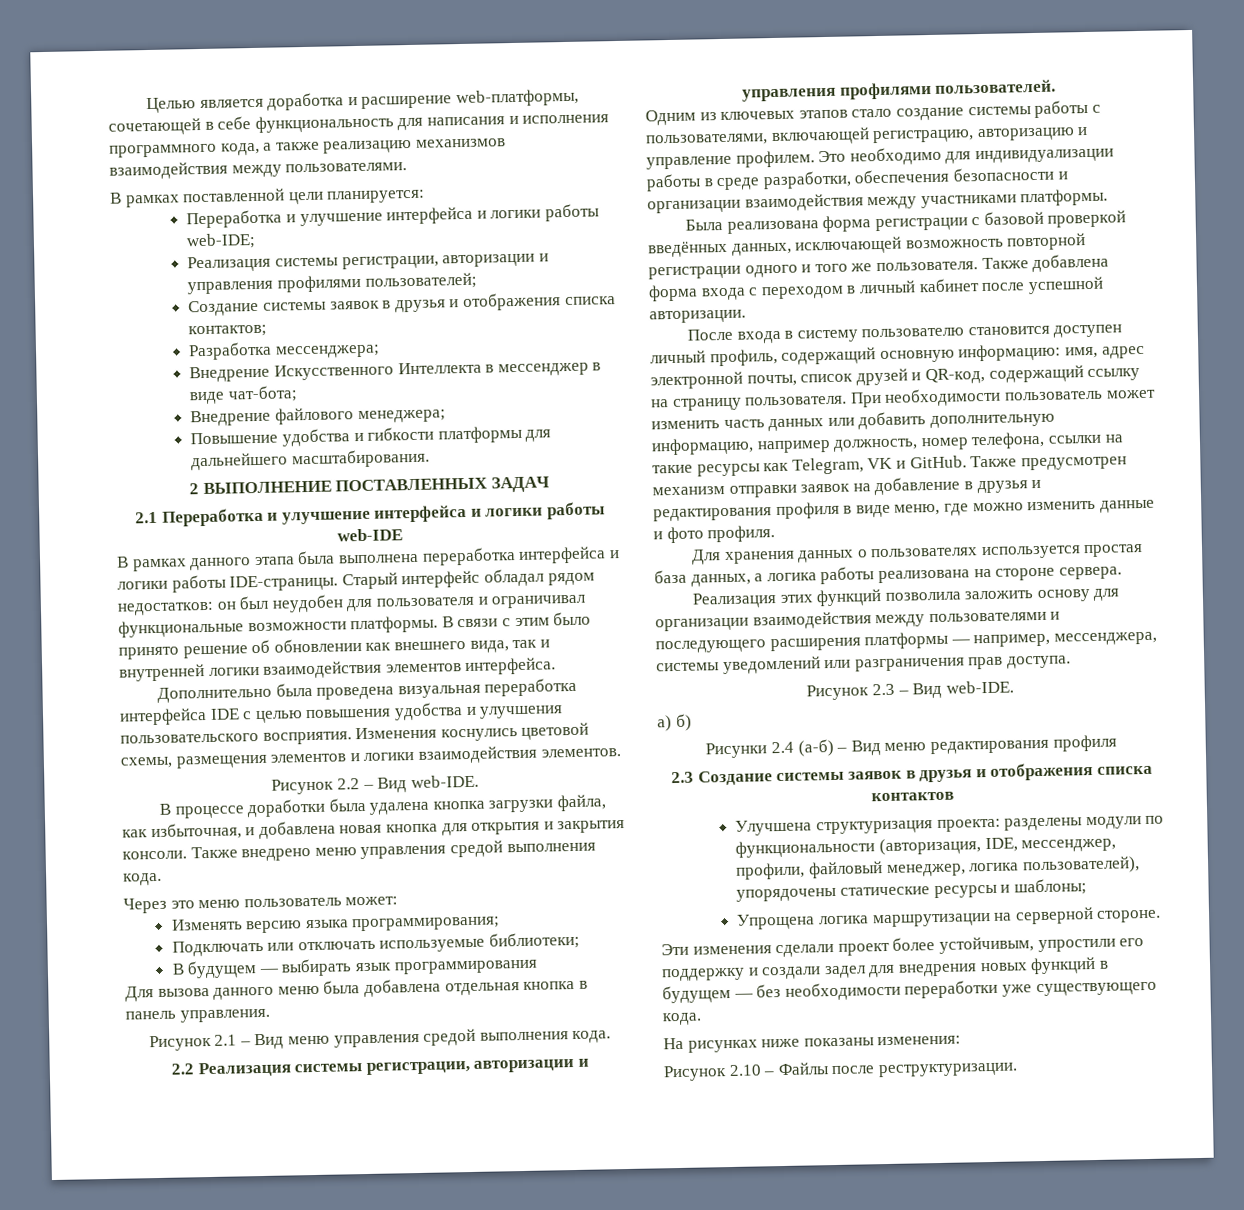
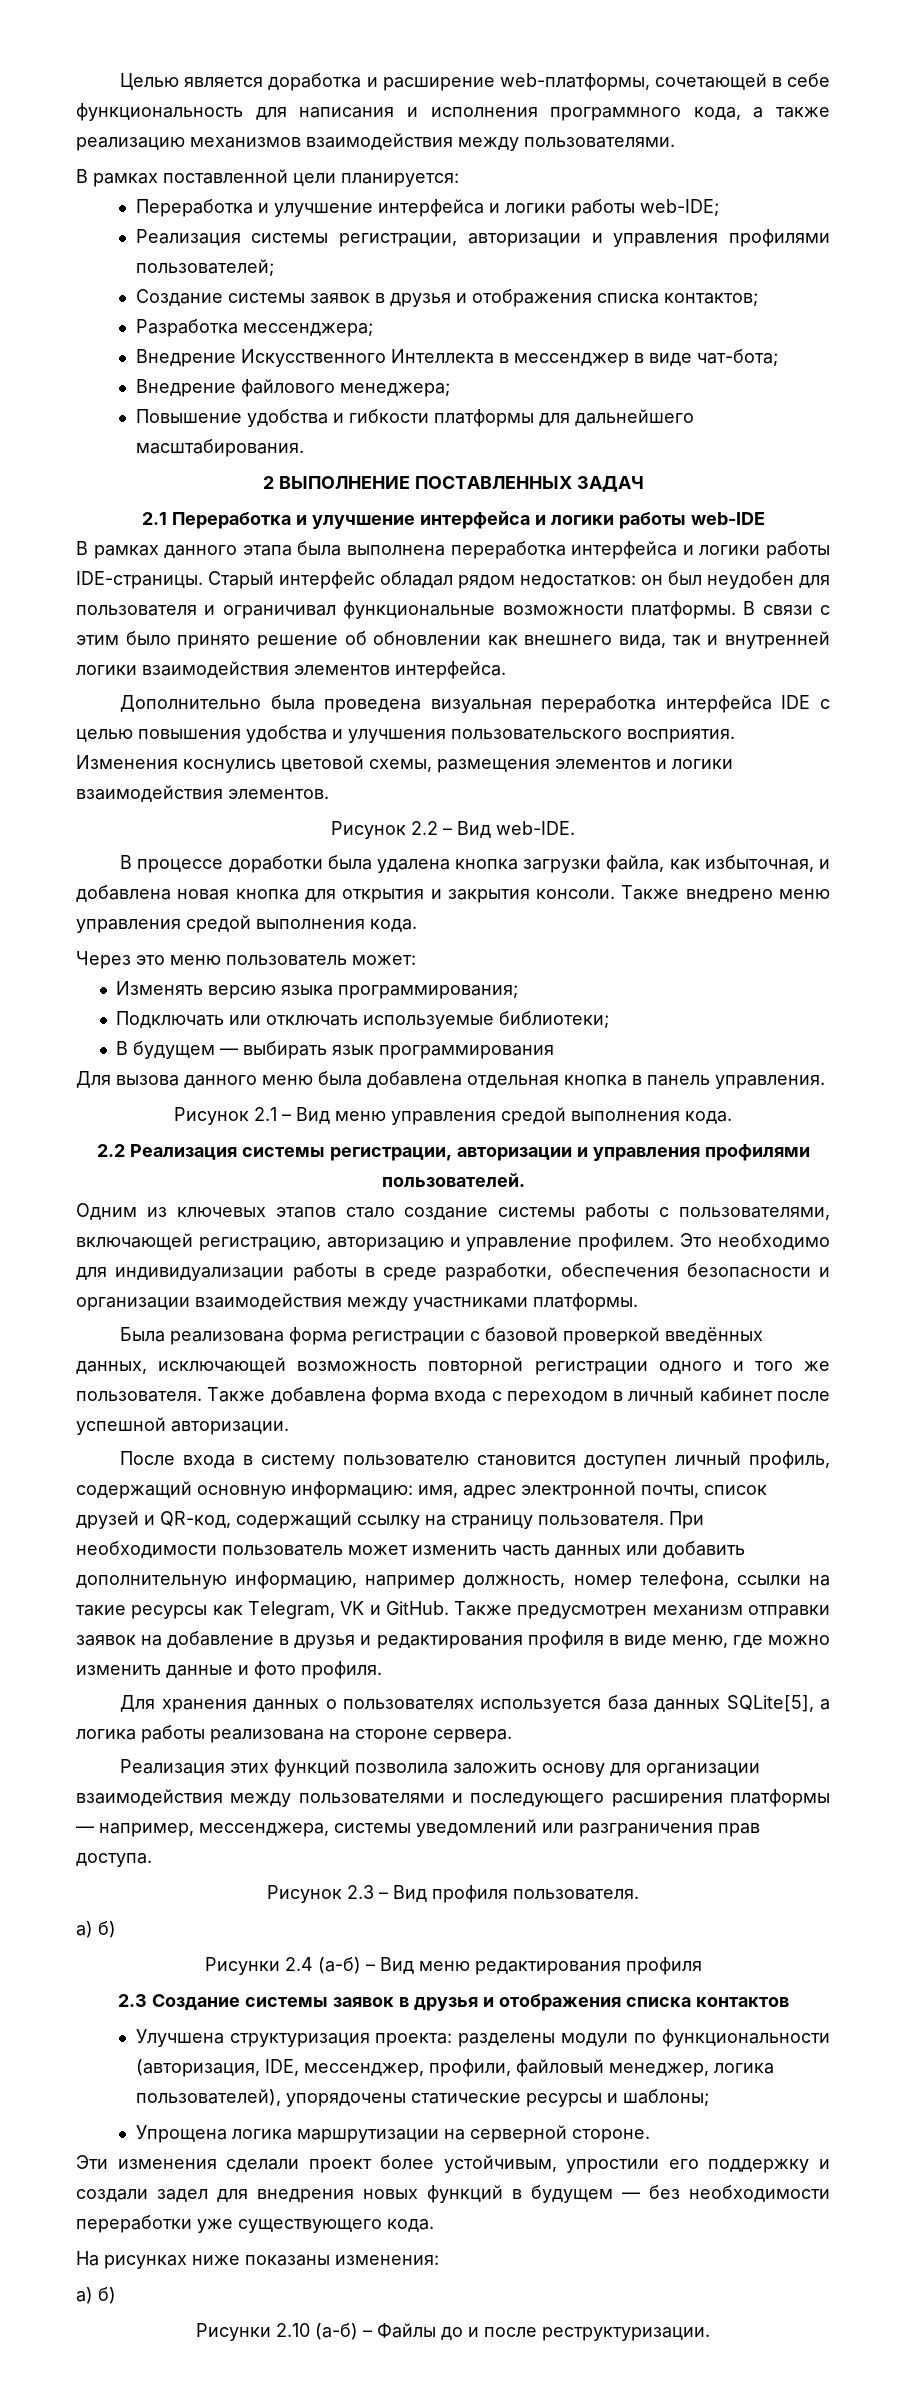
- Для хранения данных о пользователях используется простая база данных, а логика работы реализована на стороне сервера.
+ Для хранения данных о пользователях используется база данных SQLite[5], а логика работы реализована на стороне сервера.
- Рисунок 2.3 – Вид web-IDE.
+ Рисунок 2.3 – Вид профиля пользователя.
  На рисунках ниже показаны изменения:
- Рисунок 2.10 – Файлы после реструктуризации.
+ а) б)
+ Рисунки 2.10 (а-б) – Файлы до и после реструктуризации.

